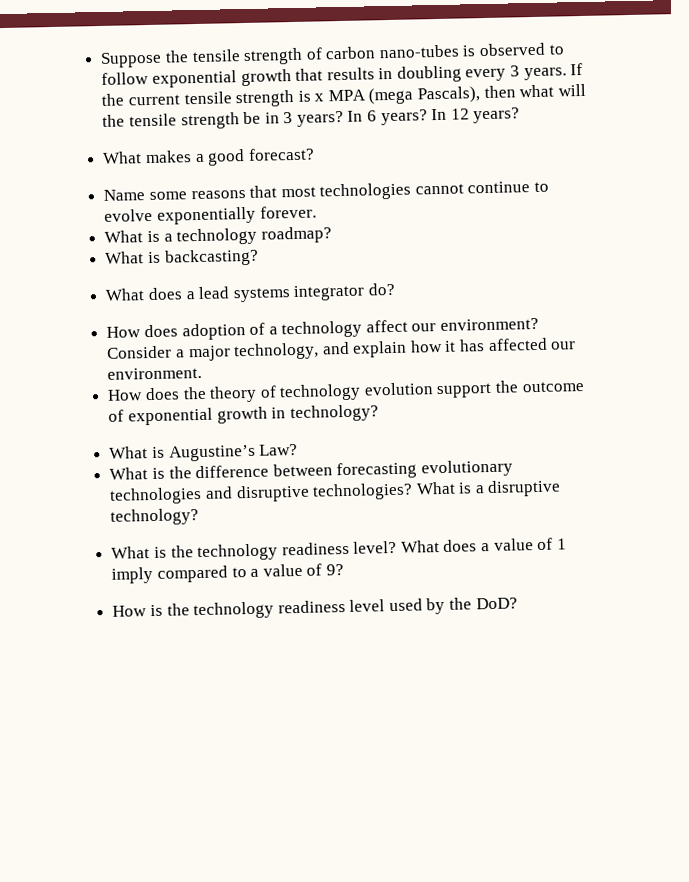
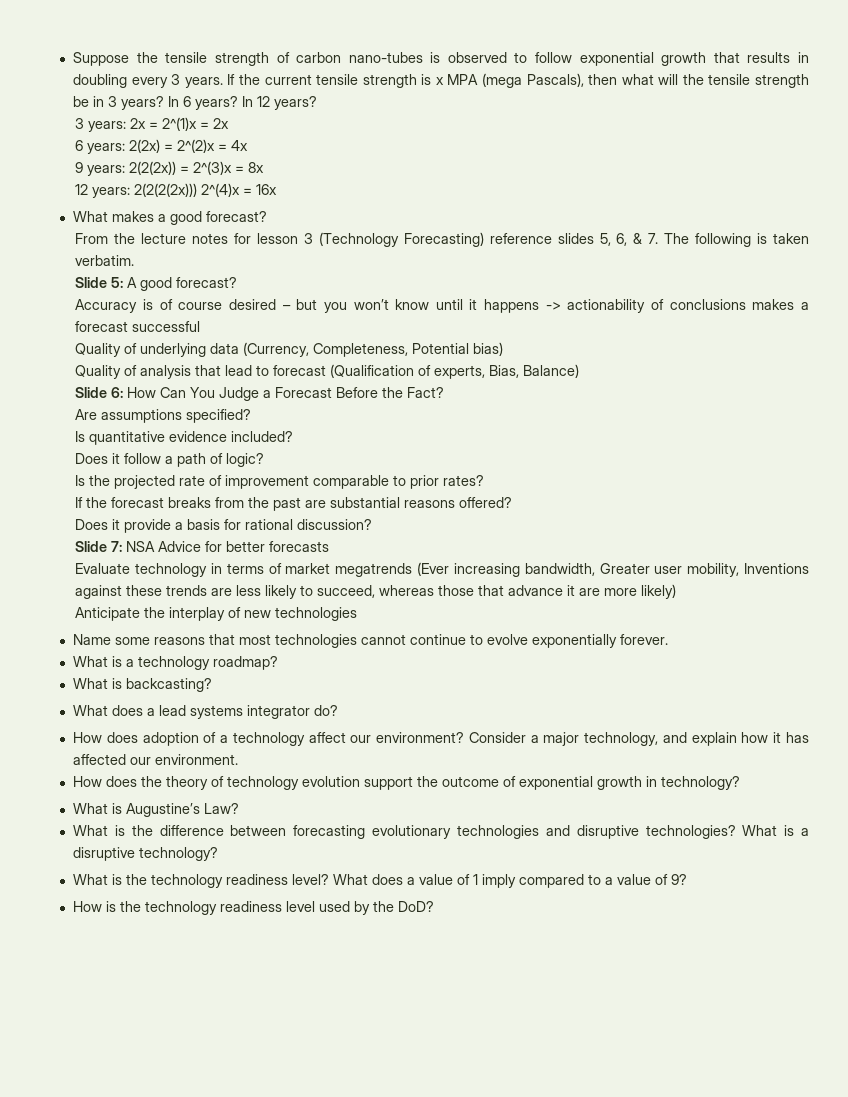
+ 3 years: 2x = 2^(1)x = 2x
+ 6 years: 2(2x) = 2^(2)x = 4x
+ 9 years: 2(2(2x)) = 2^(3)x = 8x
+ 12 years: 2(2(2(2x))) 2^(4)x = 16x
+ From the lecture notes for lesson 3 (Technology Forecasting) reference slides 5, 6, & 7. The following is taken verbatim.
+ Slide 5: A good forecast?
+ Accuracy is of course desired – but you won’t know until it happens -> actionability of conclusions makes a forecast successful
+ Quality of underlying data (Currency, Completeness, Potential bias)
+ Quality of analysis that lead to forecast (Qualification of experts, Bias, Balance)
+ Slide 6: How Can You Judge a Forecast Before the Fact?
+ Are assumptions specified?
+ Is quantitative evidence included?
+ Does it follow a path of logic?
+ Is the projected rate of improvement comparable to prior rates?
+ If the forecast breaks from the past are substantial reasons offered?
+ Does it provide a basis for rational discussion?
+ Slide 7: NSA Advice for better forecasts
+ Evaluate technology in terms of market megatrends (Ever increasing bandwidth, Greater user mobility, Inventions against these trends are less likely to succeed, whereas those that advance it are more likely)
+ Anticipate the interplay of new technologies

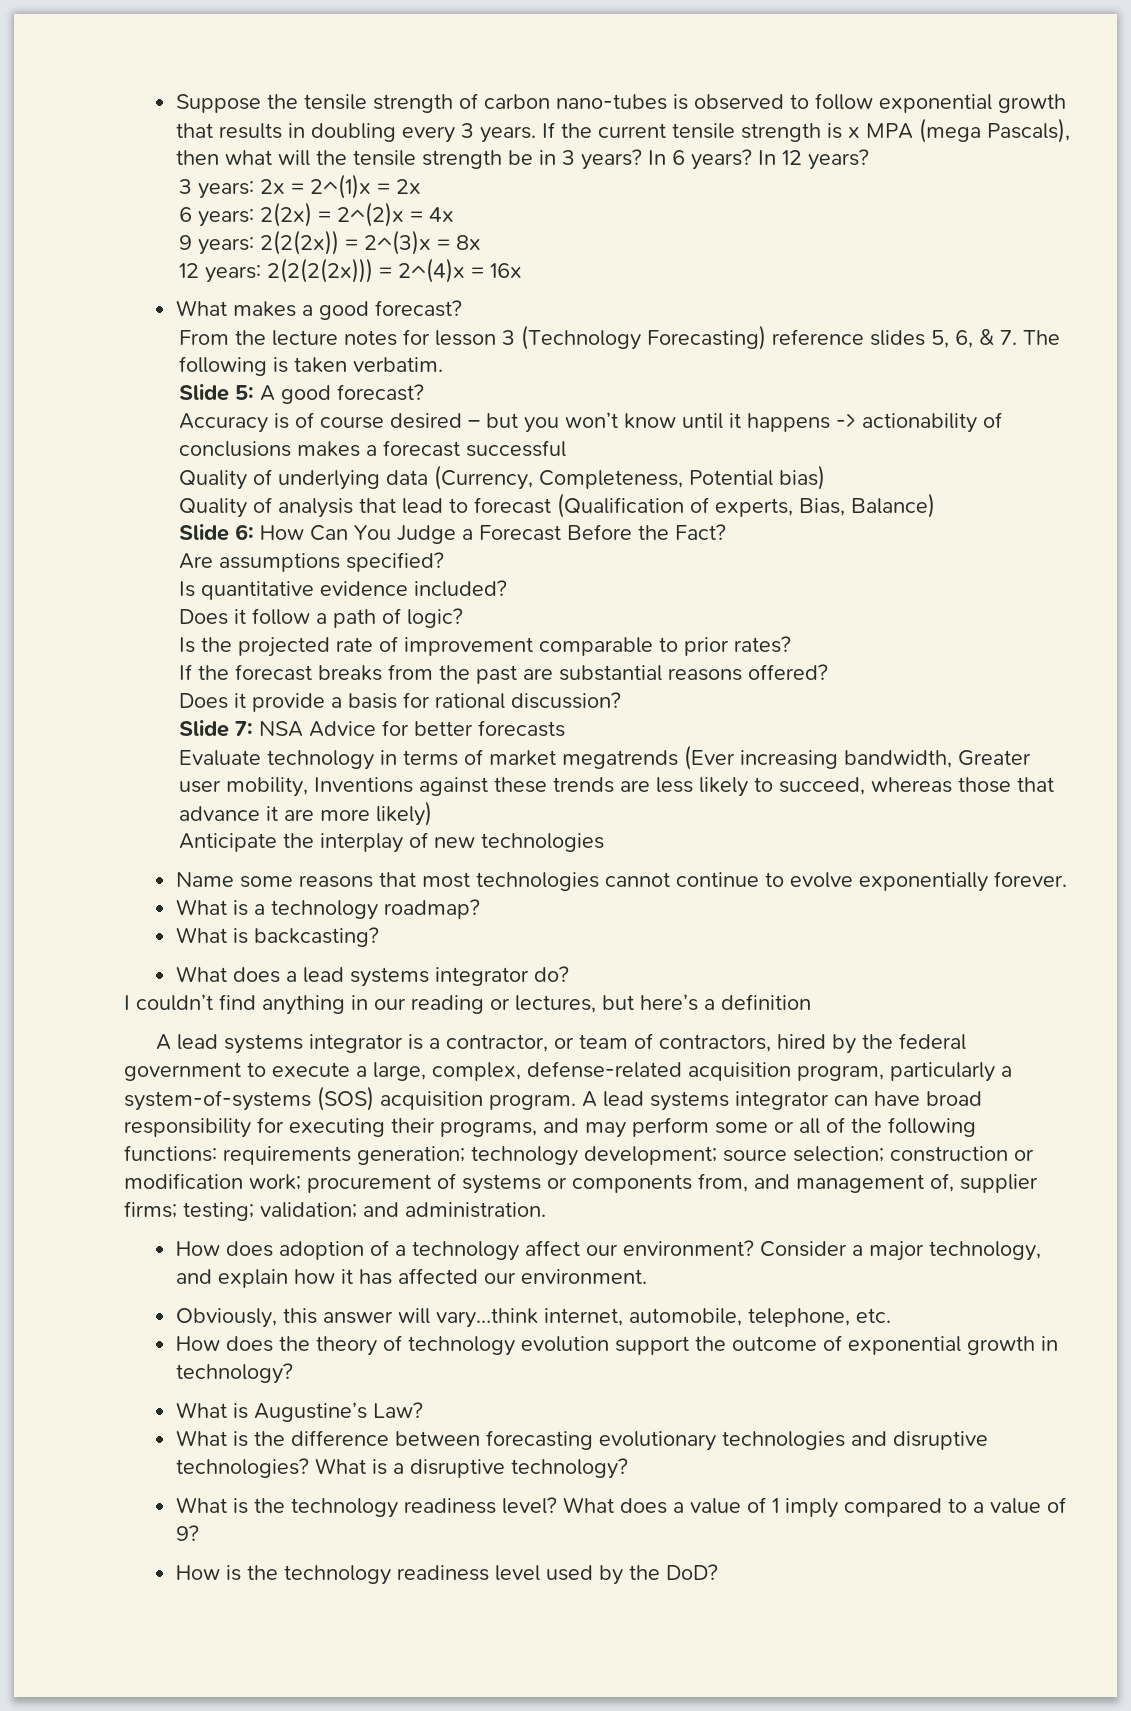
- 12 years: 2(2(2(2x))) 2^(4)x = 16x
+ 12 years: 2(2(2(2x))) = 2^(4)x = 16x
+ I couldn’t find anything in our reading or lectures, but here’s a definition
+ A lead systems integrator is a contractor, or team of contractors, hired by the federal government to execute a large, complex, defense-related acquisition program, particularly a system-of-systems (SOS) acquisition program. A lead systems integrator can have broad responsibility for executing their programs, and may perform some or all of the following functions: requirements generation; technology development; source selection; construction or modification work; procurement of systems or components from, and management of, supplier firms; testing; validation; and administration.
+ Obviously, this answer will vary…think internet, automobile, telephone, etc.

